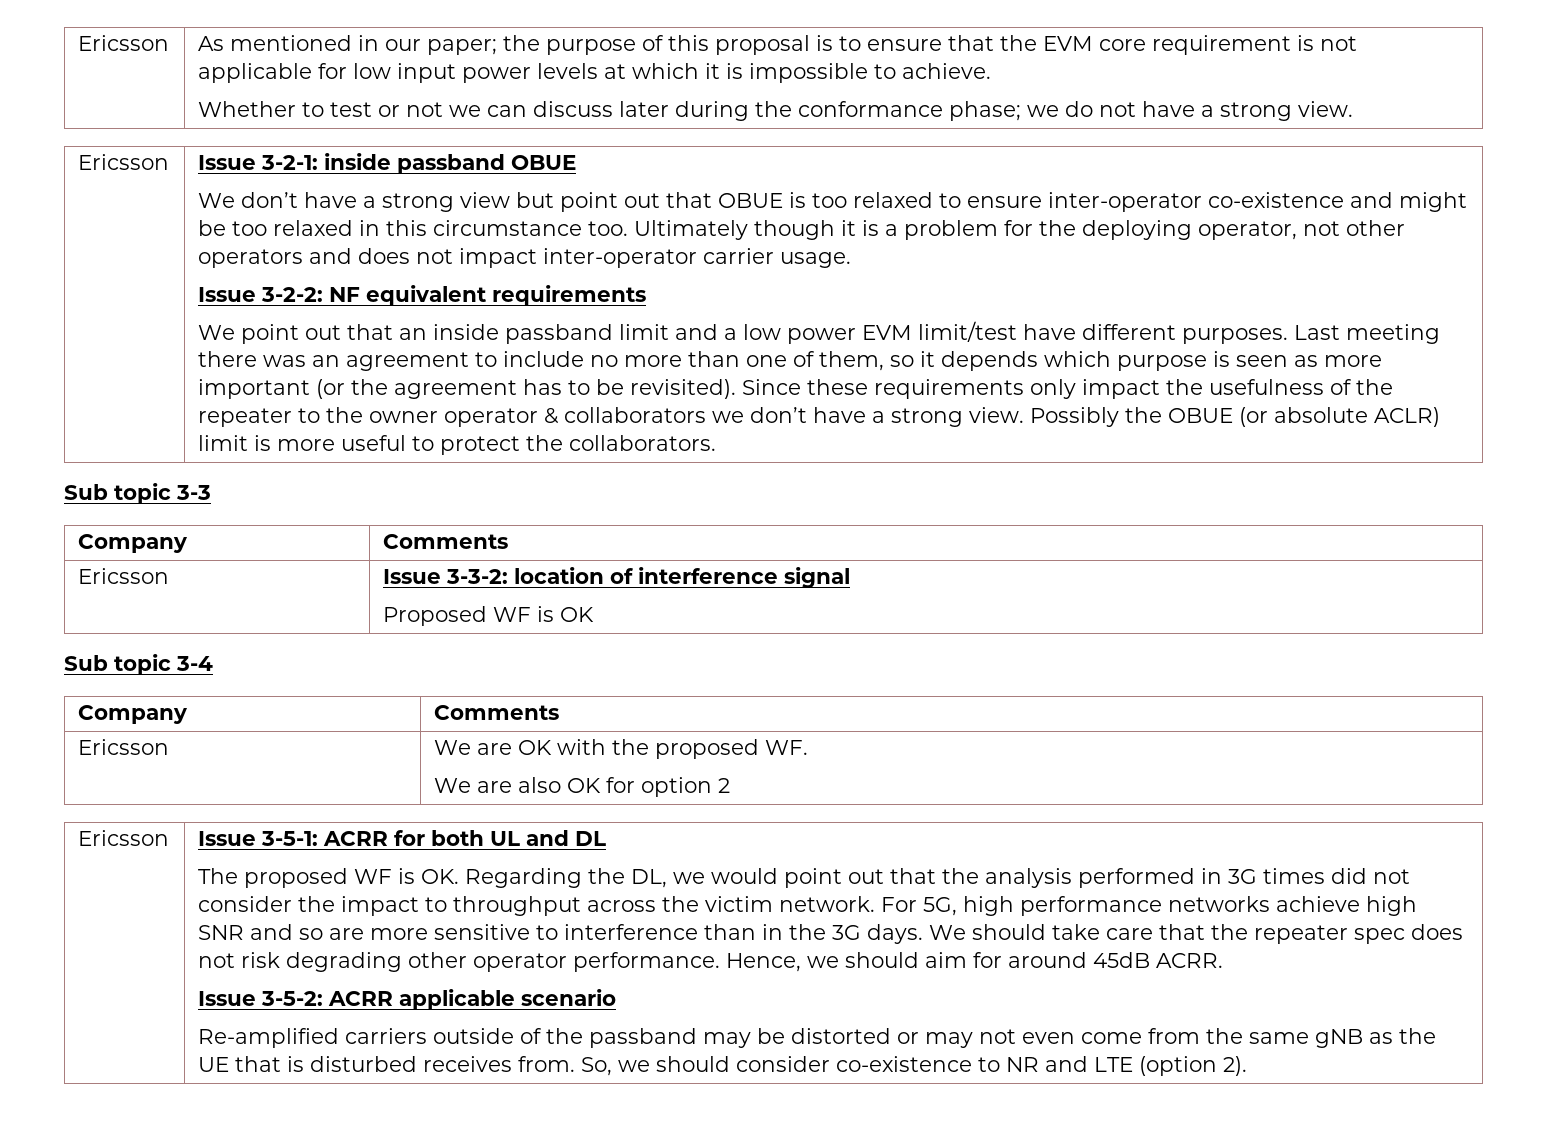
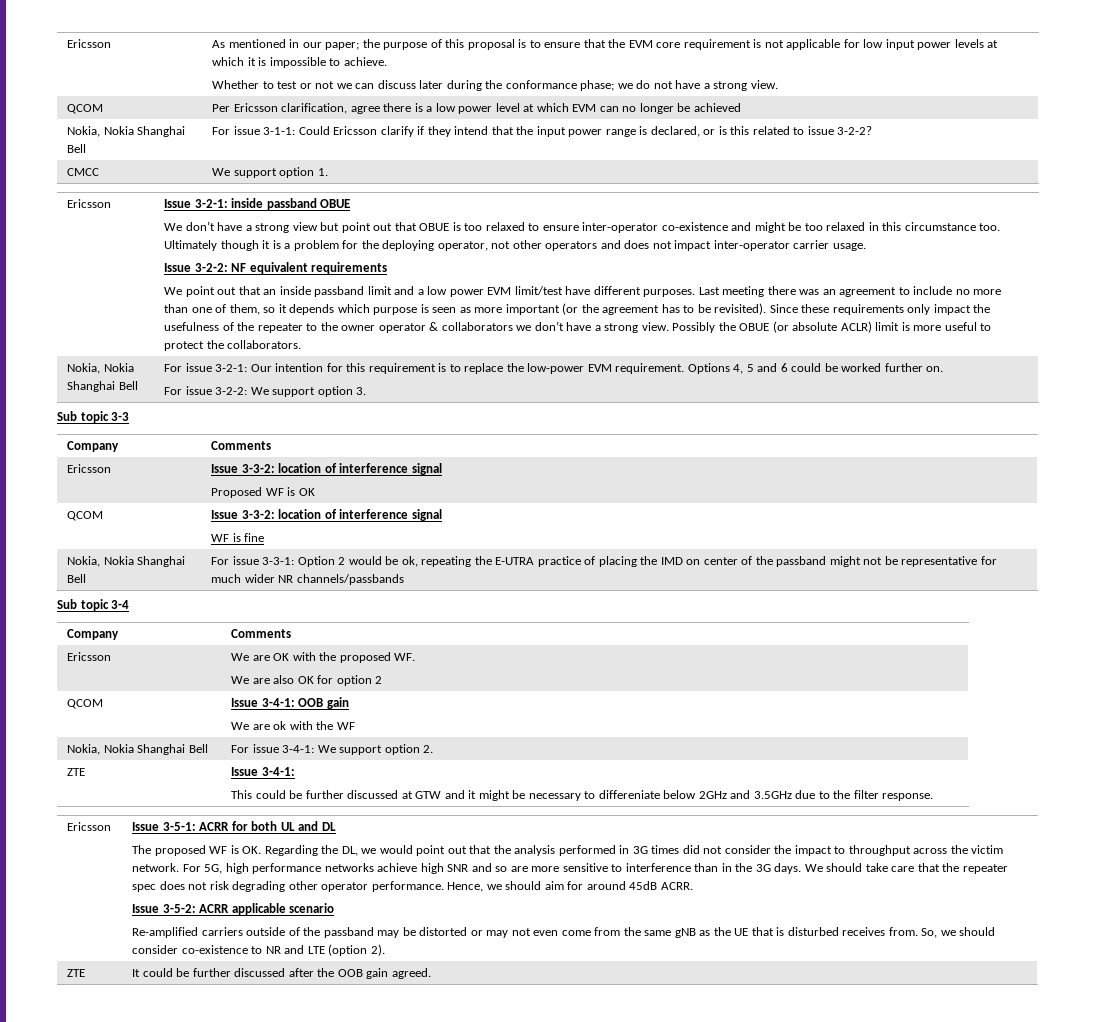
+ QCOM | Per Ericsson clarification, agree there is a low power level at which EVM can no longer be achieved
+ Nokia, Nokia Shanghai Bell | For issue 3-1-1: Could Ericsson clarify if they intend that the input power range is declared, or is this related to issue 3-2-2?
+ CMCC | We support option 1.
+ Nokia, Nokia Shanghai Bell | For issue 3-2-1: Our intention for this requirement is to replace the low-power EVM requirement. Options 4, 5 and 6 could be worked further on.
+ For issue 3-2-2: We support option 3.
+ QCOM | Issue 3-3-2: location of interference signal
+ WF is fine
+ Nokia, Nokia Shanghai Bell | For issue 3-3-1: Option 2 would be ok, repeating the E-UTRA practice of placing the IMD on center of the passband might not be representative for much wider NR channels/passbands
+ QCOM | Issue 3-4-1: OOB gain
+ We are ok with the WF
+ Nokia, Nokia Shanghai Bell | For issue 3-4-1: We support option 2.
+ ZTE | Issue 3-4-1:
+ This could be further discussed at GTW and it might be necessary to differeniate below 2GHz and 3.5GHz due to the filter response.
+ ZTE | It could be further discussed after the OOB gain agreed.

